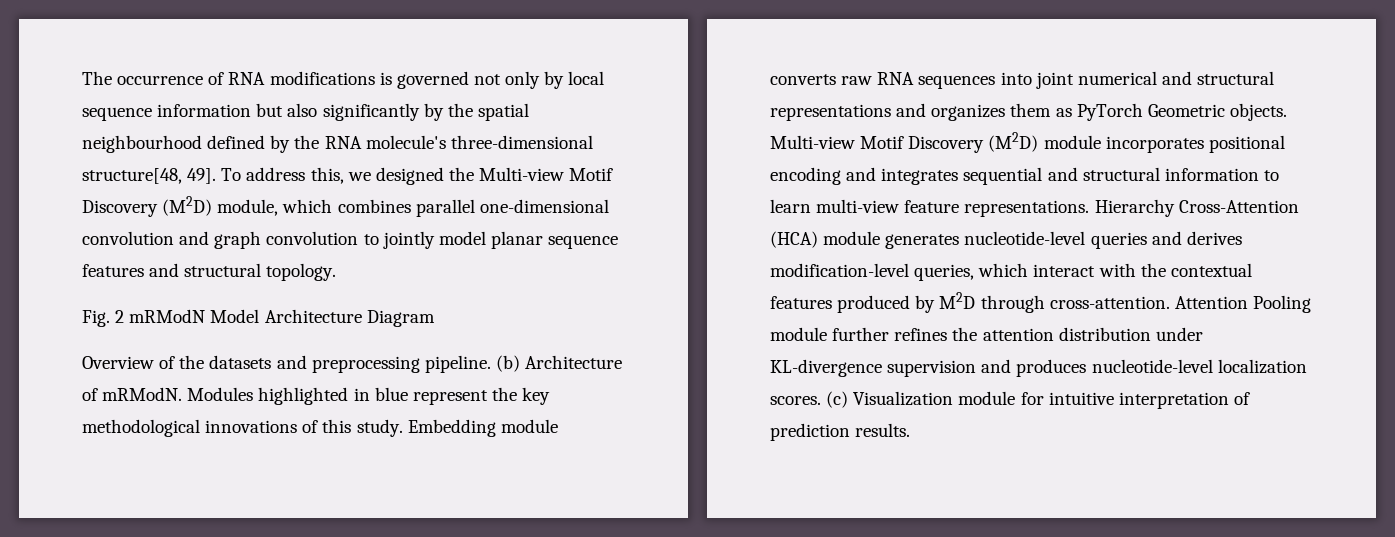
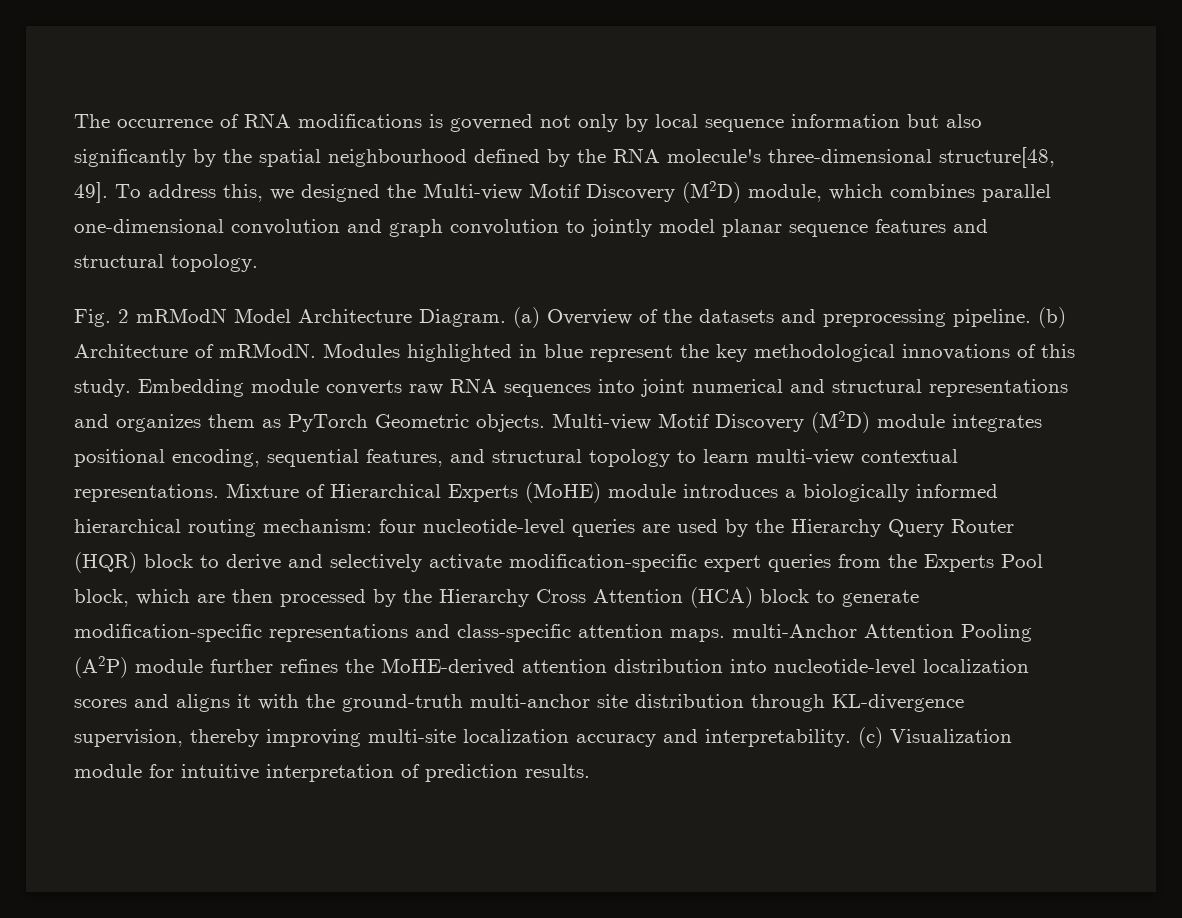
- Fig. 2 mRModN Model Architecture Diagram
- Overview of the datasets and preprocessing pipeline.
+ Fig. 2 mRModN Model Architecture Diagram. (a) Overview of the datasets and preprocessing pipeline.
- Multi-view Motif Discovery (M2D) module incorporates positional encoding and integrates sequential and structural information to learn multi-view feature representations. Hierarchy Cross-Attention (HCA) module generates nucleotide-level queries and derives modification-level queries, which interact with the contextual features produced by M2D through cross-attention. Attention Pooling module further refines the attention distribution under KL-divergence supervision and produces nucleotide-level localization scores.
+ Multi-view Motif Discovery (M2D) module integrates positional encoding, sequential features, and structural topology to learn multi-view contextual representations. Mixture of Hierarchical Experts (MoHE) module introduces a biologically informed hierarchical routing mechanism: four nucleotide-level queries are used by the Hierarchy Query Router (HQR) block to derive and selectively activate modification-specific expert queries from the Experts Pool block, which are then processed by the Hierarchy Cross Attention (HCA) block to generate modification-specific representations and class-specific attention maps. multi-Anchor Attention Pooling (A2P) module further refines the MoHE-derived attention distribution into nucleotide-level localization scores and aligns it with the ground-truth multi-anchor site distribution through KL-divergence supervision, thereby improving multi-site localization accuracy and interpretability.

